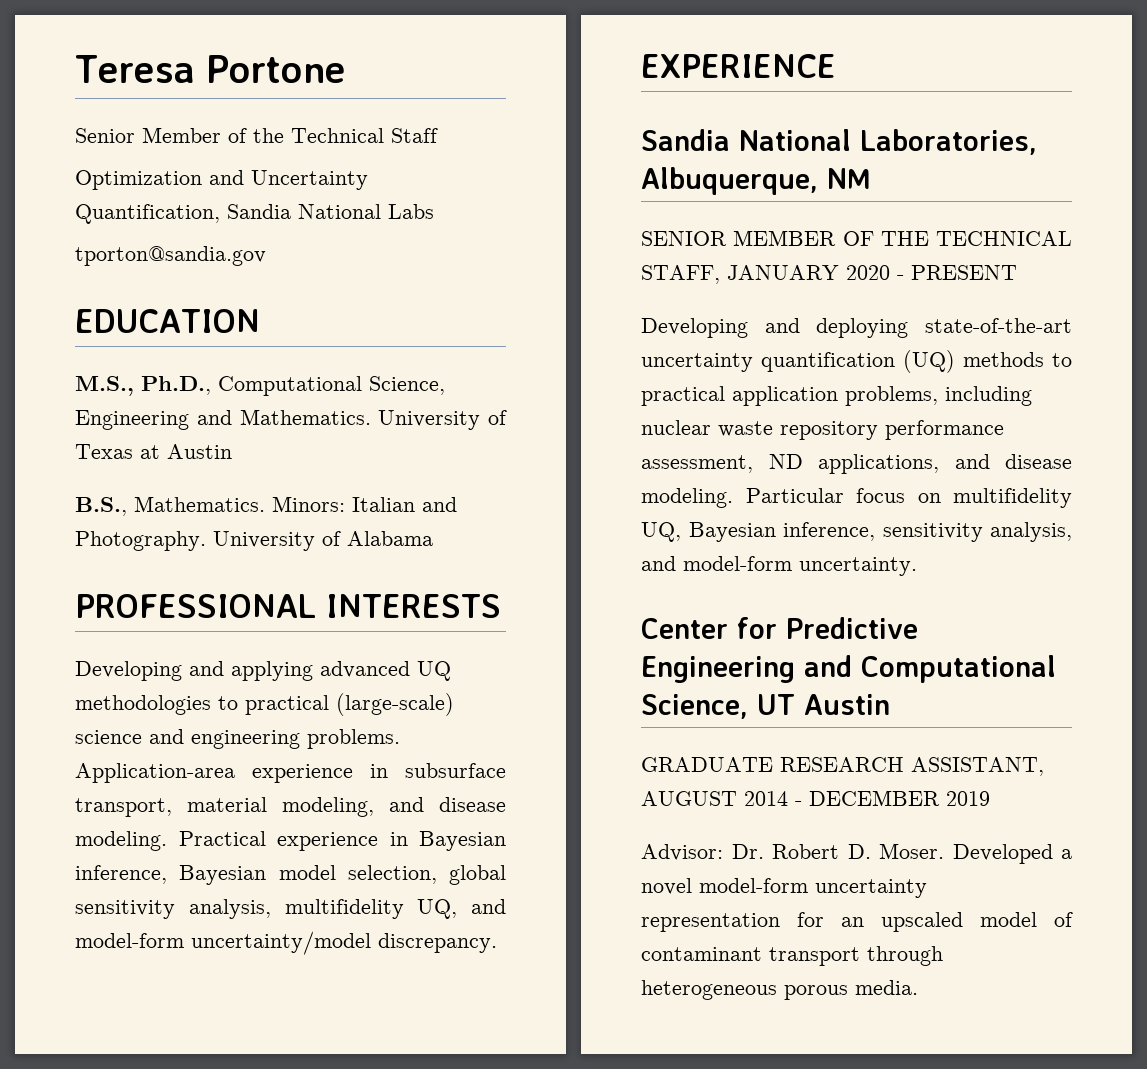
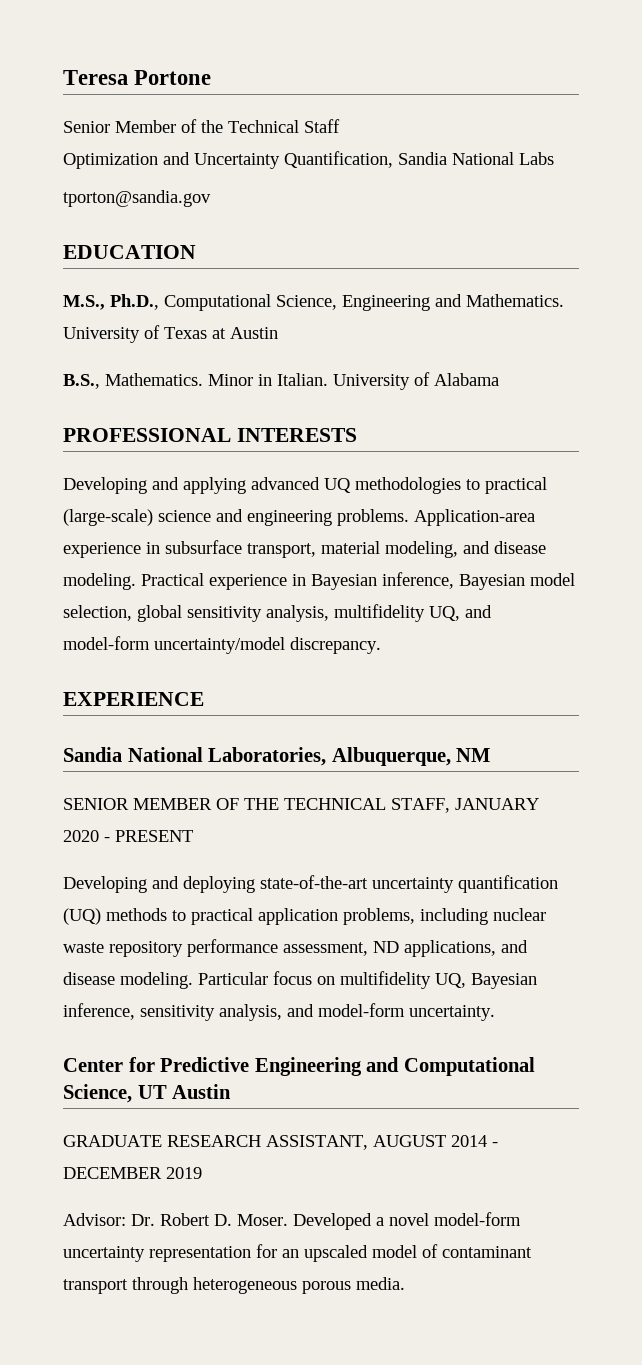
- Minors: Italian and Photography.
+ Minor in Italian.

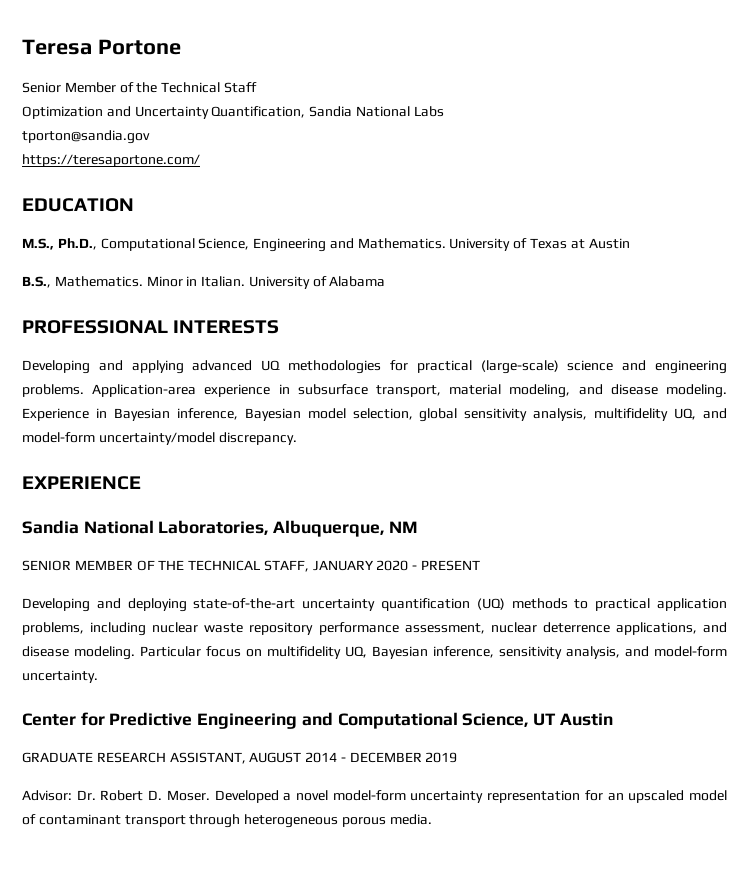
+ https://teresaportone.com/
- Developing and applying advanced UQ methodologies to practical (large-scale) science and engineering problems.
+ Developing and applying advanced UQ methodologies for practical (large-scale) science and engineering problems.
- Practical experience in Bayesian inference, Bayesian model selection, global sensitivity analysis, multifidelity UQ, and model-form uncertainty/model discrepancy.
+ Experience in Bayesian inference, Bayesian model selection, global sensitivity analysis, multifidelity UQ, and model-form uncertainty/model discrepancy.
- Developing and deploying state-of-the-art uncertainty quantification (UQ) methods to practical application problems, including nuclear waste repository performance assessment, ND applications, and disease modeling.
+ Developing and deploying state-of-the-art uncertainty quantification (UQ) methods to practical application problems, including nuclear waste repository performance assessment, nuclear deterrence applications, and disease modeling.

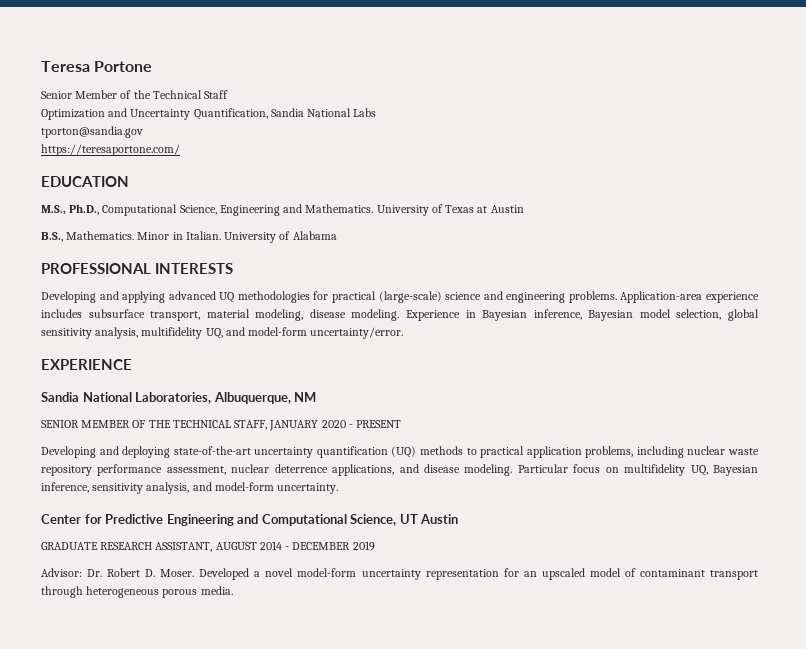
- Application-area experience in subsurface transport, material modeling, and disease modeling.
+ Application-area experience includes subsurface transport, material modeling, disease modeling.
- Experience in Bayesian inference, Bayesian model selection, global sensitivity analysis, multifidelity UQ, and model-form uncertainty/model discrepancy.
+ Experience in Bayesian inference, Bayesian model selection, global sensitivity analysis, multifidelity UQ, and model-form uncertainty/error.

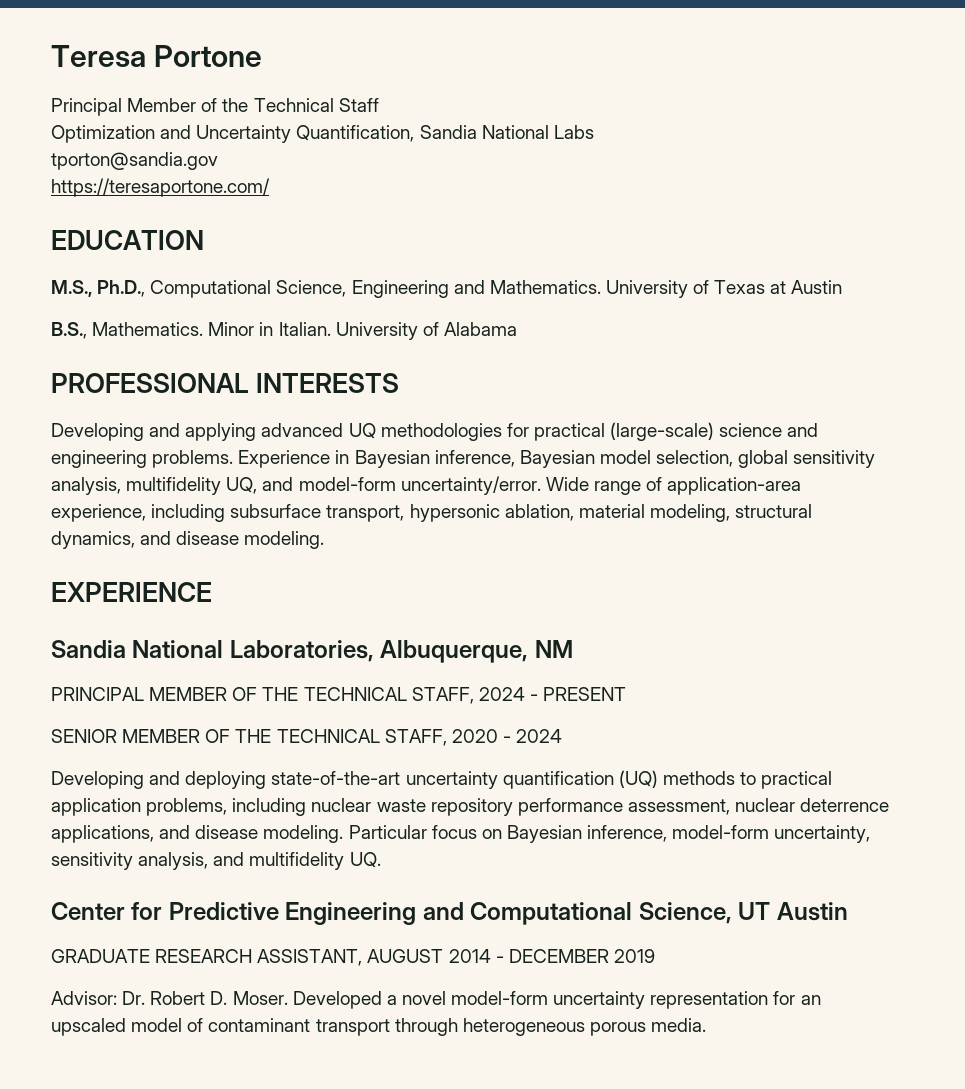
- Senior Member of the Technical Staff
+ Principal Member of the Technical Staff
- Application-area experience includes subsurface transport, material modeling, disease modeling.
+ Wide range of application-area experience, including subsurface transport, hypersonic ablation, material modeling, structural dynamics, and disease modeling.
+ PRINCIPAL MEMBER OF THE TECHNICAL STAFF, 2024 - PRESENT
- SENIOR MEMBER OF THE TECHNICAL STAFF, JANUARY 2020 - PRESENT
+ SENIOR MEMBER OF THE TECHNICAL STAFF, 2020 - 2024
- Particular focus on multifidelity UQ, Bayesian inference, sensitivity analysis, and model-form uncertainty.
+ Particular focus on Bayesian inference, model-form uncertainty, sensitivity analysis, and multifidelity UQ.

